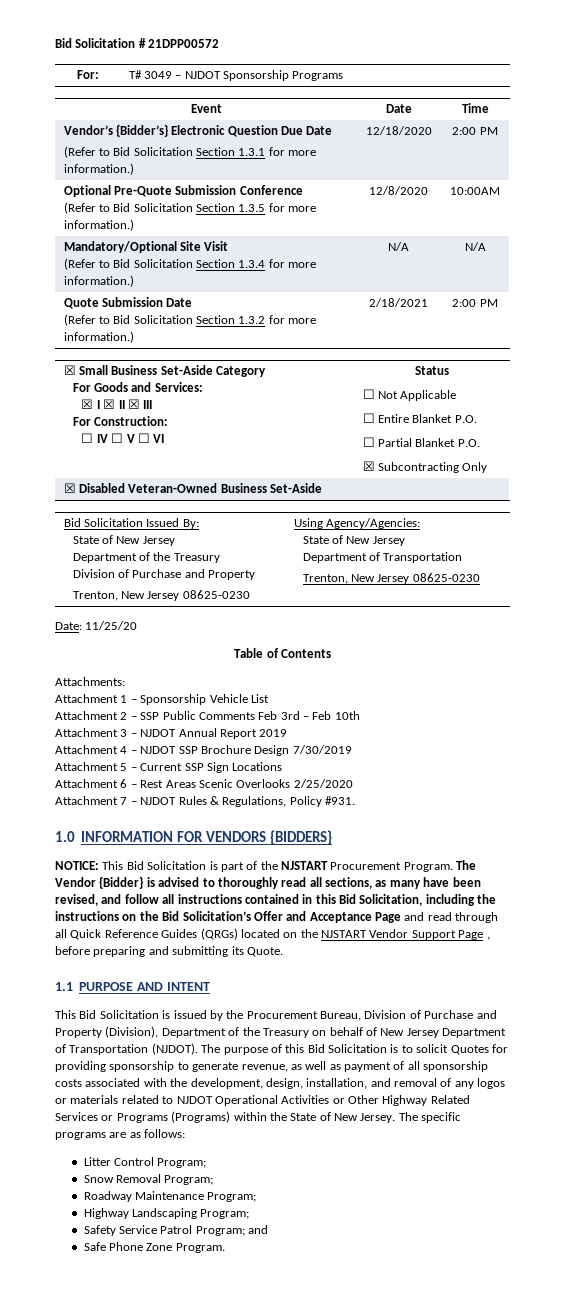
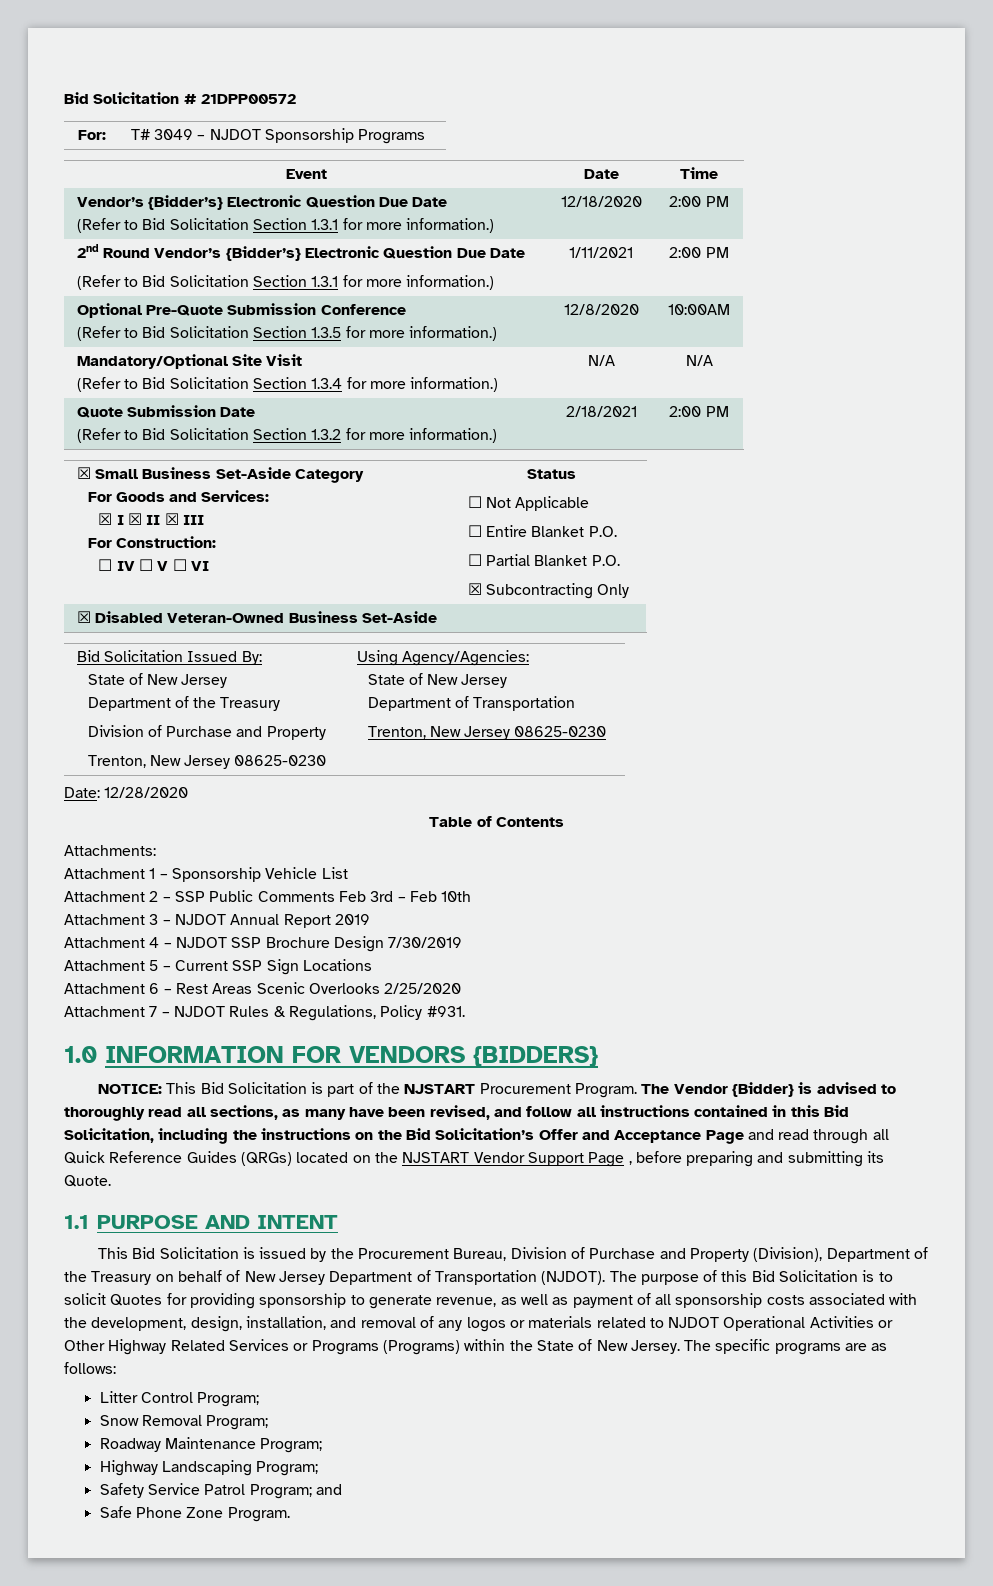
+ 2nd Round Vendor’s {Bidder’s} Electronic Question Due Date
+ (Refer to Bid Solicitation Section 1.3.1 for more information.) | 1/11/2021 | 2:00 PM
- Date: 11/25/20
+ Date: 12/28/2020

